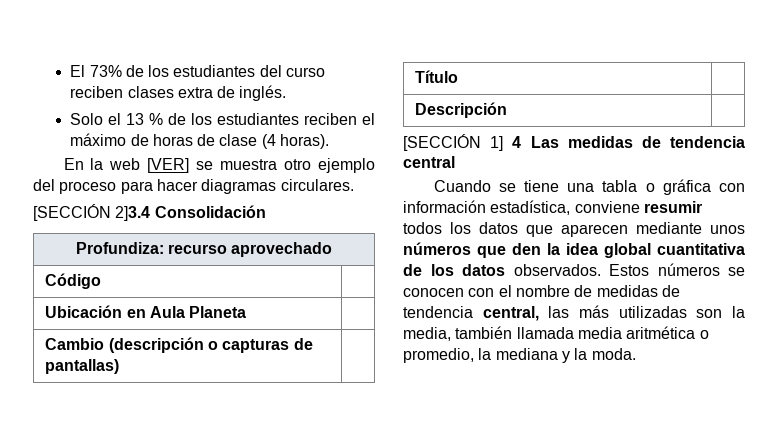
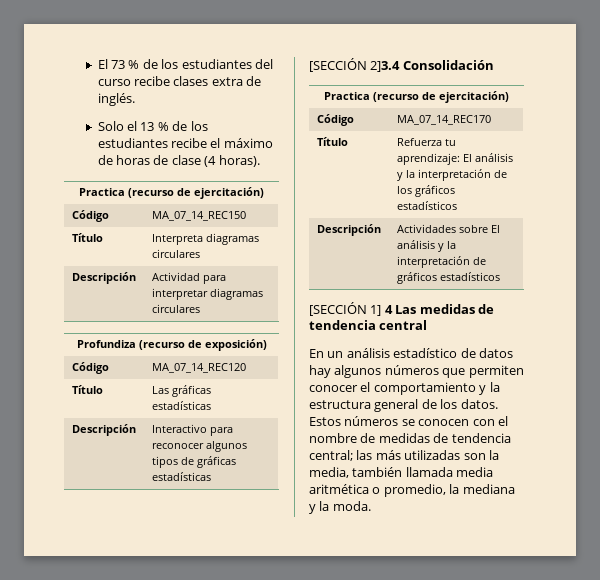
- El 73% de los estudiantes del curso reciben clases extra de inglés.
+ El 73 % de los estudiantes del curso recibe clases extra de inglés.
- Solo el 13 % de los estudiantes reciben el máximo de horas de clase (4 horas).
- En la web [VER] se muestra otro ejemplo del proceso para hacer diagramas circulares.
+ Solo el 13 % de los estudiantes recibe el máximo de horas de clase (4 horas).
+ Practica (recurso de ejercitación)
+ Código | MA_07_14_REC150
+ Título | Interpreta diagramas circulares
+ Descripción | Actividad para interpretar diagramas circulares
+ Profundiza (recurso de exposición)
+ Código | MA_07_14_REC120
+ Título | Las gráficas estadísticas
+ Descripción | Interactivo para reconocer algunos tipos de gráficas estadísticas
  [SECCIÓN 2]3.4 Consolidación
- Profundiza: recurso aprovechado
- Código |
- Ubicación en Aula Planeta |
- Cambio (descripción o capturas de pantallas) |
- Título |
- Descripción |
+ Practica (recurso de ejercitación)
+ Código | MA_07_14_REC170
+ Título | Refuerza tu aprendizaje: El análisis y la interpretación de los gráficos estadísticos
+ Descripción | Actividades sobre El análisis y la interpretación de gráficos estadísticos
- Cuando se tiene una tabla o gráfica con información estadística, conviene resumir todos los datos que aparecen mediante unos números que den la idea global cuantitativa de los datos observados.
+ En un análisis estadístico de datos hay algunos números que permiten conocer el comportamiento y la estructura general de los datos.
- Estos números se conocen con el nombre de medidas de tendencia central, las más utilizadas son la media, también llamada media aritmética o promedio, la mediana y la moda.
+ Estos números se conocen con el nombre de medidas de tendencia central; las más utilizadas son la media, también llamada media aritmética o promedio, la mediana y la moda.

